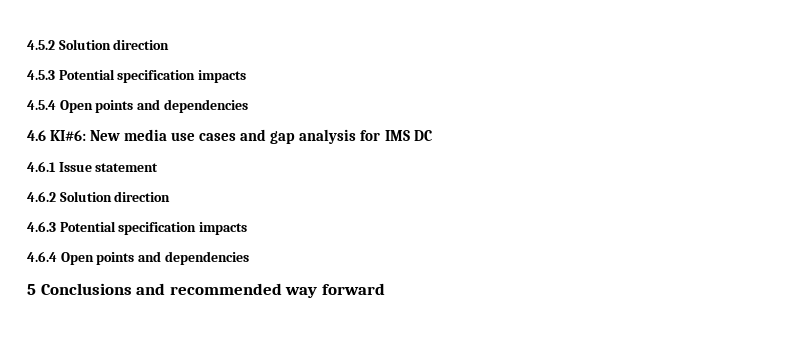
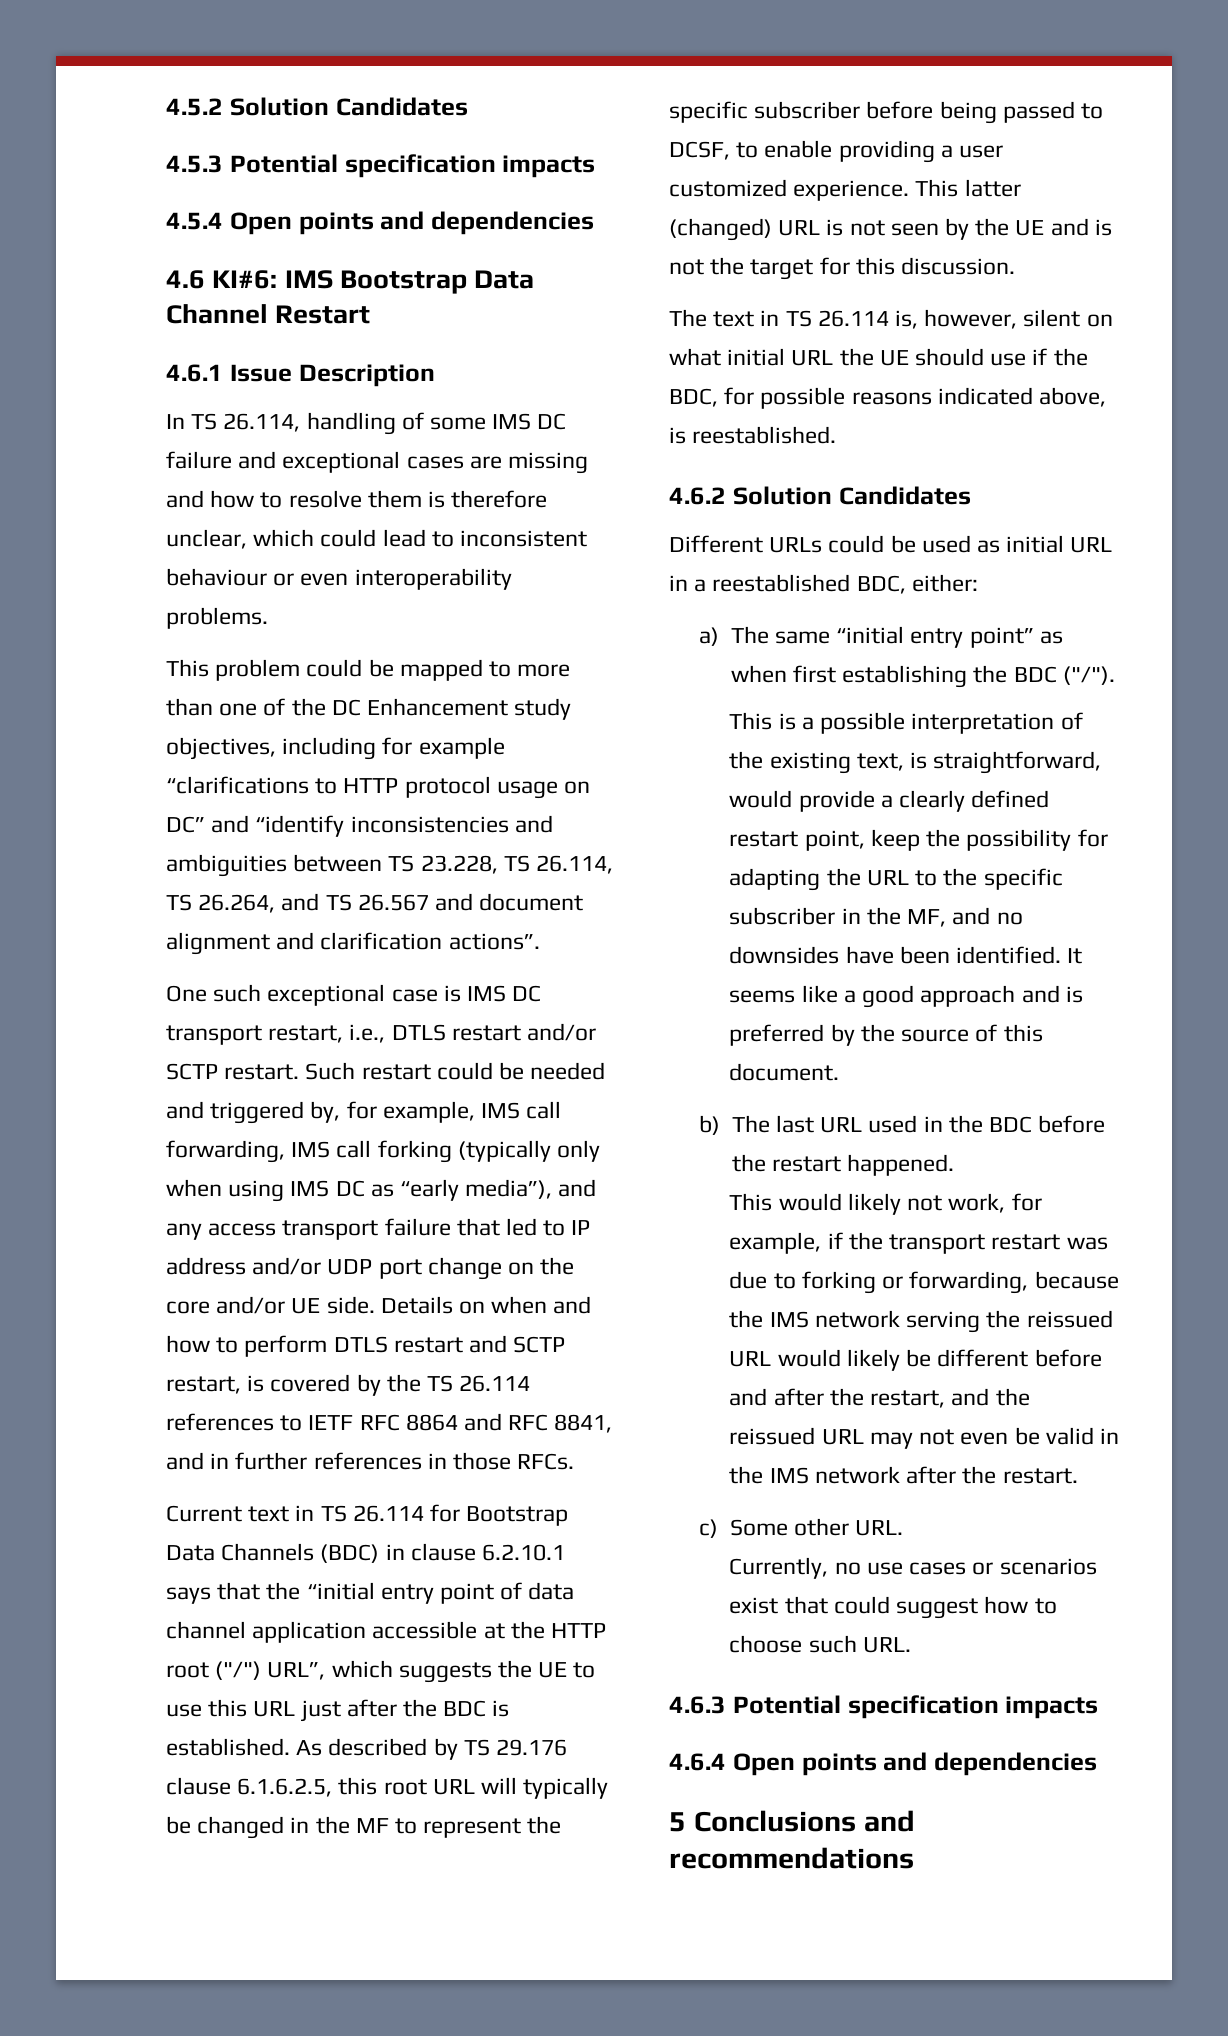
- 4.5.2 Solution direction
+ 4.5.2 Solution Candidates
- 4.6 KI#6: New media use cases and gap analysis for IMS DC
- 4.6.1 Issue statement
- 4.6.2 Solution direction
+ 4.6 KI#6: IMS Bootstrap Data Channel Restart
+ 4.6.1 Issue Description
+ In TS 26.114, handling of some IMS DC failure and exceptional cases are missing and how to resolve them is therefore unclear, which could lead to inconsistent behaviour or even interoperability problems.
+ This problem could be mapped to more than one of the DC Enhancement study objectives, including for example “clarifications to HTTP protocol usage on DC” and “identify inconsistencies and ambiguities between TS 23.228, TS 26.114, TS 26.264, and TS 26.567 and document alignment and clarification actions”.
+ One such exceptional case is IMS DC transport restart, i.e., DTLS restart and/or SCTP restart. Such restart could be needed and triggered by, for example, IMS call forwarding, IMS call forking (typically only when using IMS DC as “early media”), and any access transport failure that led to IP address and/or UDP port change on the core and/or UE side. Details on when and how to perform DTLS restart and SCTP restart, is covered by the TS 26.114 references to IETF RFC 8864 and RFC 8841, and in further references in those RFCs.
+ Current text in TS 26.114 for Bootstrap Data Channels (BDC) in clause 6.2.10.1 says that the “initial entry point of data channel application accessible at the HTTP root ("/") URL”, which suggests the UE to use this URL just after the BDC is established. As described by TS 29.176 clause 6.1.6.2.5, this root URL will typically be changed in the MF to represent the specific subscriber before being passed to DCSF, to enable providing a user customized experience. This latter (changed) URL is not seen by the UE and is not the target for this discussion.
+ The text in TS 26.114 is, however, silent on what initial URL the UE should use if the BDC, for possible reasons indicated above, is reestablished.
+ 4.6.2 Solution Candidates
+ Different URLs could be used as initial URL in a reestablished BDC, either:
+ a) The same “initial entry point” as when first establishing the BDC ("/").
+ This is a possible interpretation of the existing text, is straightforward, would provide a clearly defined restart point, keep the possibility for adapting the URL to the specific subscriber in the MF, and no downsides have been identified. It seems like a good approach and is preferred by the source of this document.
+ b) The last URL used in the BDC before the restart happened.
+ This would likely not work, for example, if the transport restart was due to forking or forwarding, because the IMS network serving the reissued URL would likely be different before and after the restart, and the reissued URL may not even be valid in the IMS network after the restart.
+ c) Some other URL.
+ Currently, no use cases or scenarios exist that could suggest how to choose such URL.
- 5 Conclusions and recommended way forward
+ 5 Conclusions and recommendations

